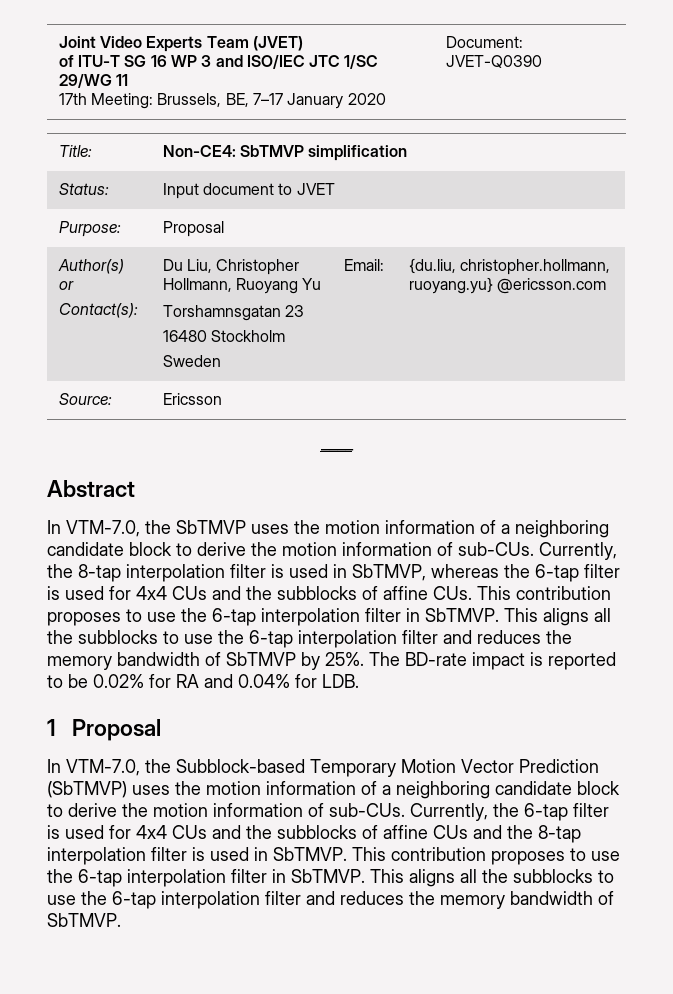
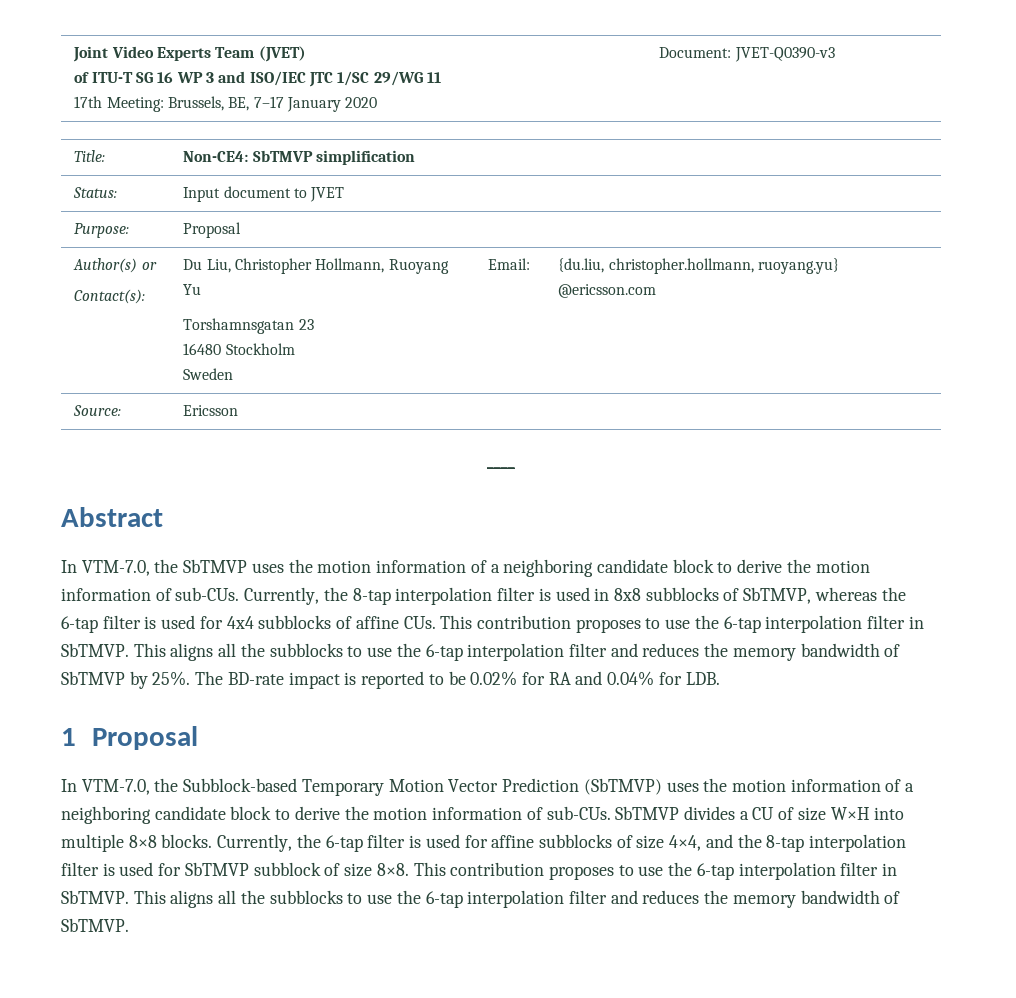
  Joint Video Experts Team (JVET)
  of ITU-T SG 16 WP 3 and ISO/IEC JTC 1/SC 29/WG 11
- 17th Meeting: Brussels, BE, 7–17 January 2020 | Document: JVET-Q0390
+ 17th Meeting: Brussels, BE, 7–17 January 2020 | Document: JVET-Q0390-v3
- Currently, the 8-tap interpolation filter is used in SbTMVP, whereas the 6-tap filter is used for 4x4 CUs and the subblocks of affine CUs. This contribution proposes to use the 6-tap interpolation filter in SbTMVP.
+ Currently, the 8-tap interpolation filter is used in 8x8 subblocks of SbTMVP, whereas the 6-tap filter is used for 4x4 subblocks of affine CUs. This contribution proposes to use the 6-tap interpolation filter in SbTMVP.
+ SbTMVP divides a CU of size W×H into multiple 8×8 blocks.
- Currently, the 6-tap filter is used for 4x4 CUs and the subblocks of affine CUs and the 8-tap interpolation filter is used in SbTMVP.
+ Currently, the 6-tap filter is used for affine subblocks of size 4×4, and the 8-tap interpolation filter is used for SbTMVP subblock of size 8×8.

